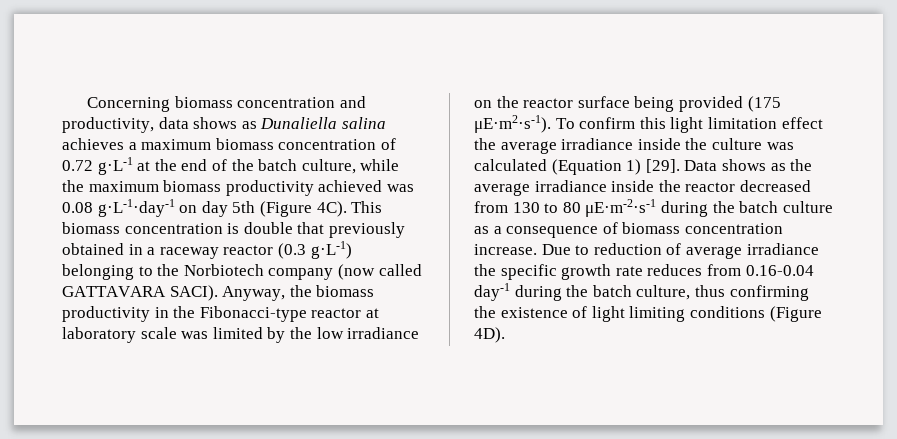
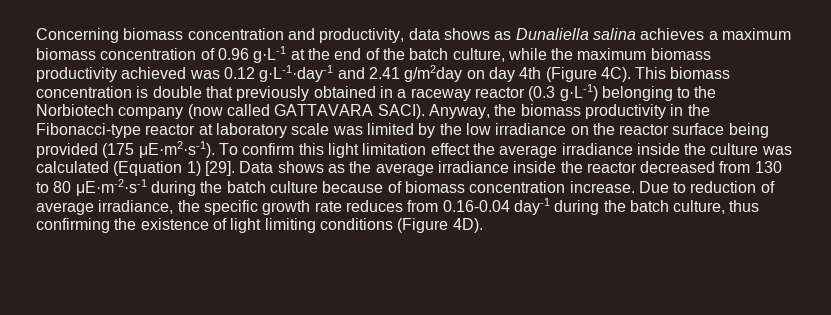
- Concerning biomass concentration and productivity, data shows as Dunaliella salina achieves a maximum biomass concentration of 0.72 g·L-1 at the end of the batch culture, while the maximum biomass productivity achieved was 0.08 g·L-1·day-1 on day 5th (Figure 4C).
+ Concerning biomass concentration and productivity, data shows as Dunaliella salina achieves a maximum biomass concentration of 0.96 g·L-1 at the end of the batch culture, while the maximum biomass productivity achieved was 0.12 g·L-1·day-1 and 2.41 g/m2day on day 4th (Figure 4C).
- Data shows as the average irradiance inside the reactor decreased from 130 to 80 μE·m-2·s-1 during the batch culture as a consequence of biomass concentration increase.
+ Data shows as the average irradiance inside the reactor decreased from 130 to 80 μE·m-2·s-1 during the batch culture because of biomass concentration increase.
- Due to reduction of average irradiance the specific growth rate reduces from 0.16-0.04 day-1 during the batch culture, thus confirming the existence of light limiting conditions (Figure 4D).
+ Due to reduction of average irradiance, the specific growth rate reduces from 0.16-0.04 day-1 during the batch culture, thus confirming the existence of light limiting conditions (Figure 4D).

